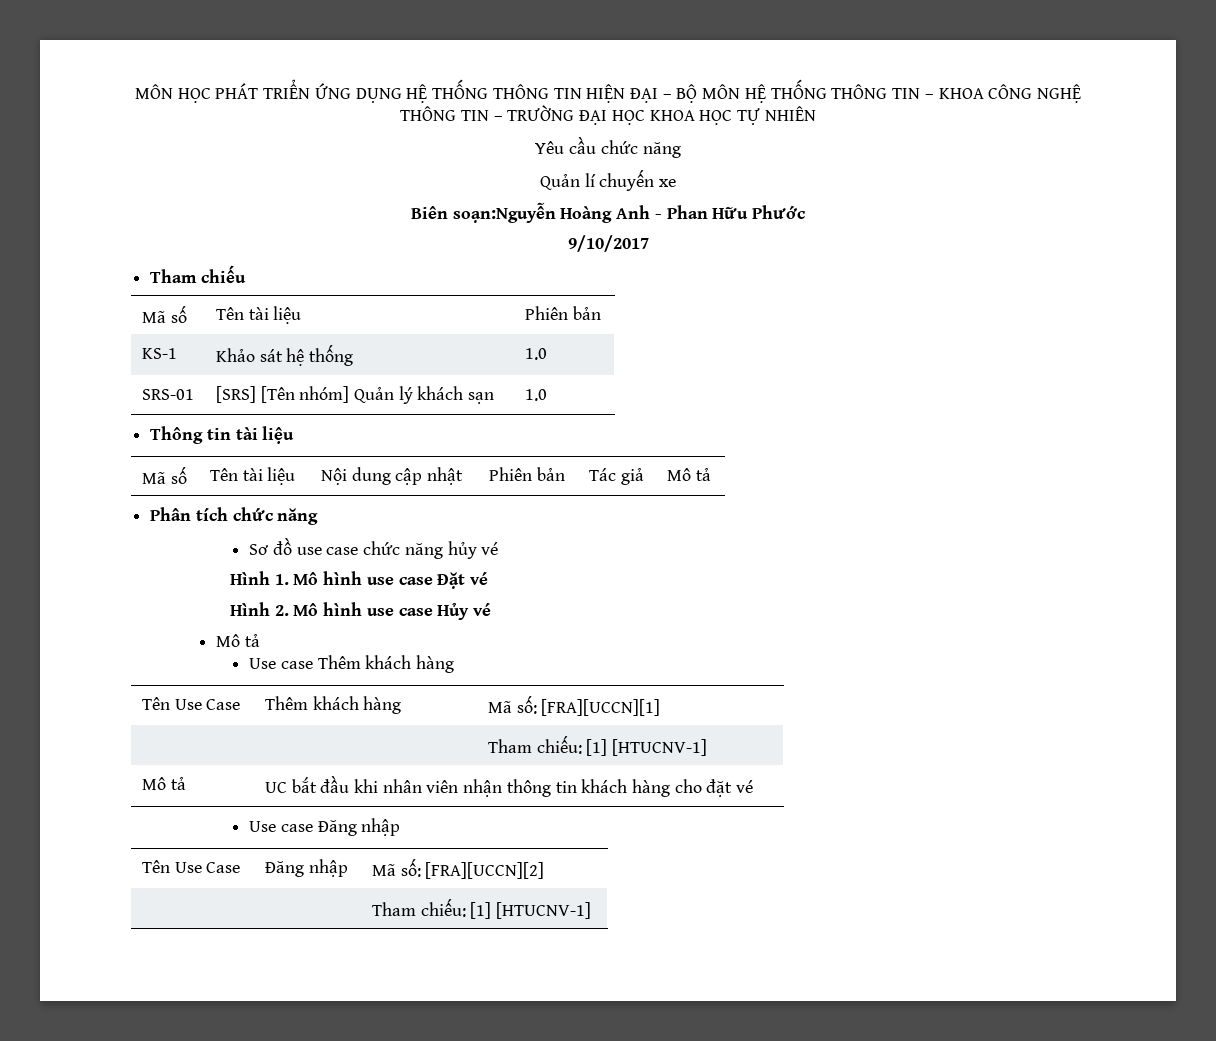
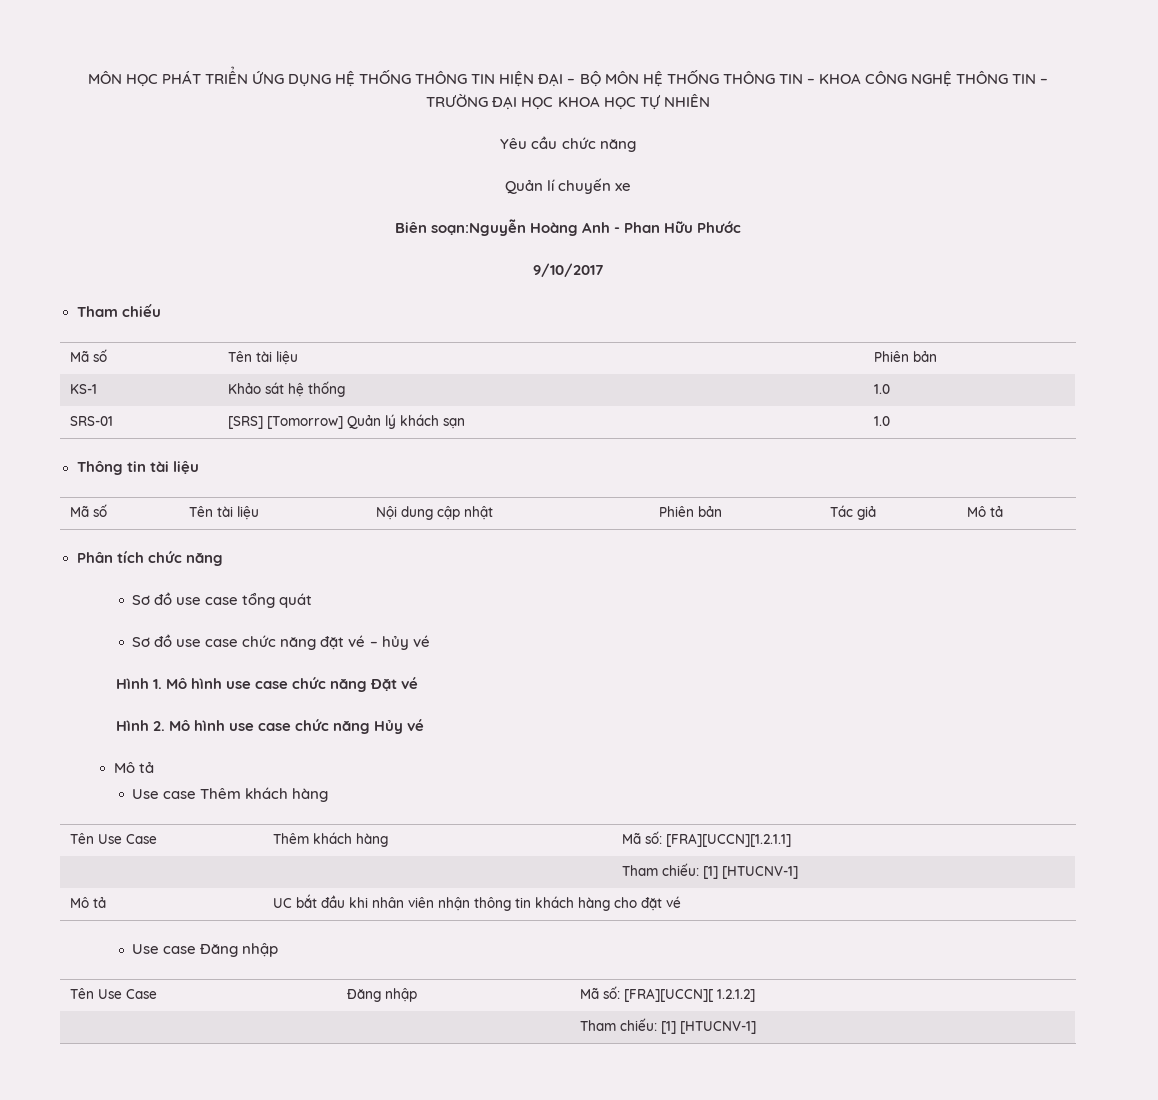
- SRS-01 | [SRS] [Tên nhóm] Quản lý khách sạn | 1.0
+ SRS-01 | [SRS] [Tomorrow] Quản lý khách sạn | 1.0
+ Sơ đồ use case tổng quát
- Sơ đồ use case chức năng hủy vé
+ Sơ đồ use case chức năng đặt vé – hủy vé
- Hình 1. Mô hình use case Đặt vé
+ Hình 1. Mô hình use case chức năng Đặt vé
- Hình 2. Mô hình use case Hủy vé
+ Hình 2. Mô hình use case chức năng Hủy vé
- Tên Use Case | Thêm khách hàng | Mã số: [FRA][UCCN][1]
+ Tên Use Case | Thêm khách hàng | Mã số: [FRA][UCCN][1.2.1.1]
- Tên Use Case | Đăng nhập | Mã số: [FRA][UCCN][2]
+ Tên Use Case | Đăng nhập | Mã số: [FRA][UCCN][ 1.2.1.2]

